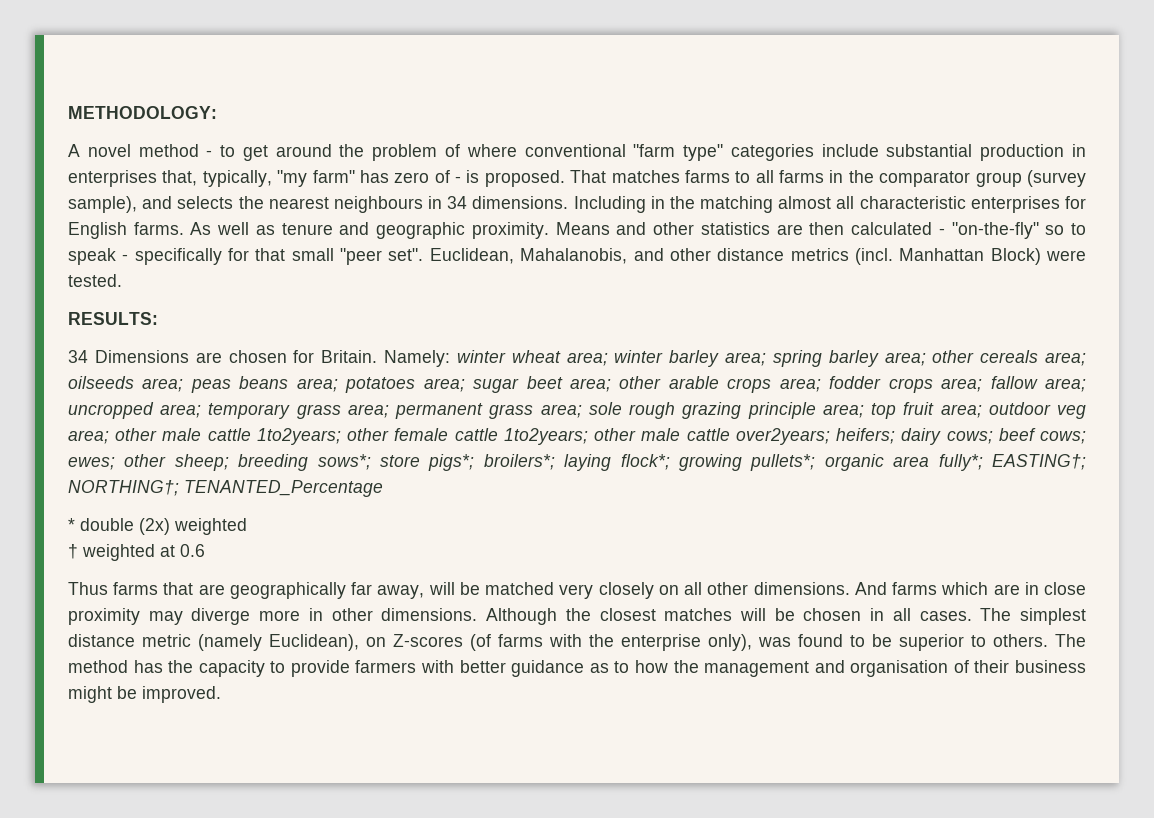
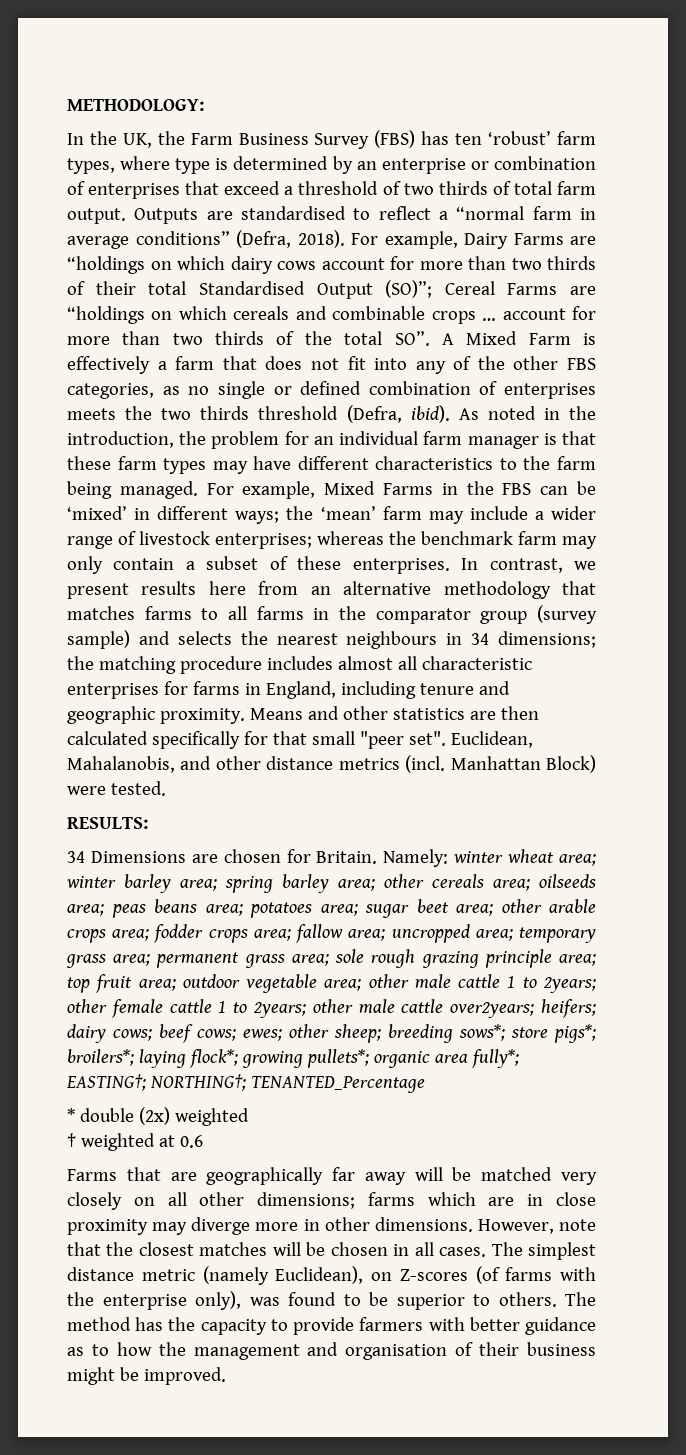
- A novel method - to get around the problem of where conventional "farm type" categories include substantial production in enterprises that, typically, "my farm" has zero of - is proposed. That matches farms to all farms in the comparator group (survey sample), and selects the nearest neighbours in 34 dimensions. Including in the matching almost all characteristic enterprises for English farms. As well as tenure and geographic proximity.
+ In the UK, the Farm Business Survey (FBS) has ten ‘robust’ farm types, where type is determined by an enterprise or combination of enterprises that exceed a threshold of two thirds of total farm output. Outputs are standardised to reflect a “normal farm in average conditions” (Defra, 2018). For example, Dairy Farms are “holdings on which dairy cows account for more than two thirds of their total Standardised Output (SO)”; Cereal Farms are “holdings on which cereals and combinable crops … account for more than two thirds of the total SO”. A Mixed Farm is effectively a farm that does not fit into any of the other FBS categories, as no single or defined combination of enterprises meets the two thirds threshold (Defra, ibid). As noted in the introduction, the problem for an individual farm manager is that these farm types may have different characteristics to the farm being managed. For example, Mixed Farms in the FBS can be ‘mixed’ in different ways; the ‘mean’ farm may include a wider range of livestock enterprises; whereas the benchmark farm may only contain a subset of these enterprises. In contrast, we present results here from an alternative methodology that matches farms to all farms in the comparator group (survey sample) and selects the nearest neighbours in 34 dimensions; the matching procedure includes almost all characteristic enterprises for farms in England, including tenure and geographic proximity.
- Means and other statistics are then calculated - "on-the-fly" so to speak - specifically for that small "peer set".
+ Means and other statistics are then calculated specifically for that small "peer set".
- outdoor veg area;
+ outdoor vegetable area;
- other male cattle 1to2years; other female cattle 1to2years;
+ other male cattle 1 to 2years; other female cattle 1 to 2years;
- Thus farms that are geographically far away, will be matched very closely on all other dimensions. And farms which are in close proximity may diverge more in other dimensions.
+ Farms that are geographically far away will be matched very closely on all other dimensions; farms which are in close proximity may diverge more in other dimensions.
- Although the closest matches will be chosen in all cases.
+ However, note that the closest matches will be chosen in all cases.

